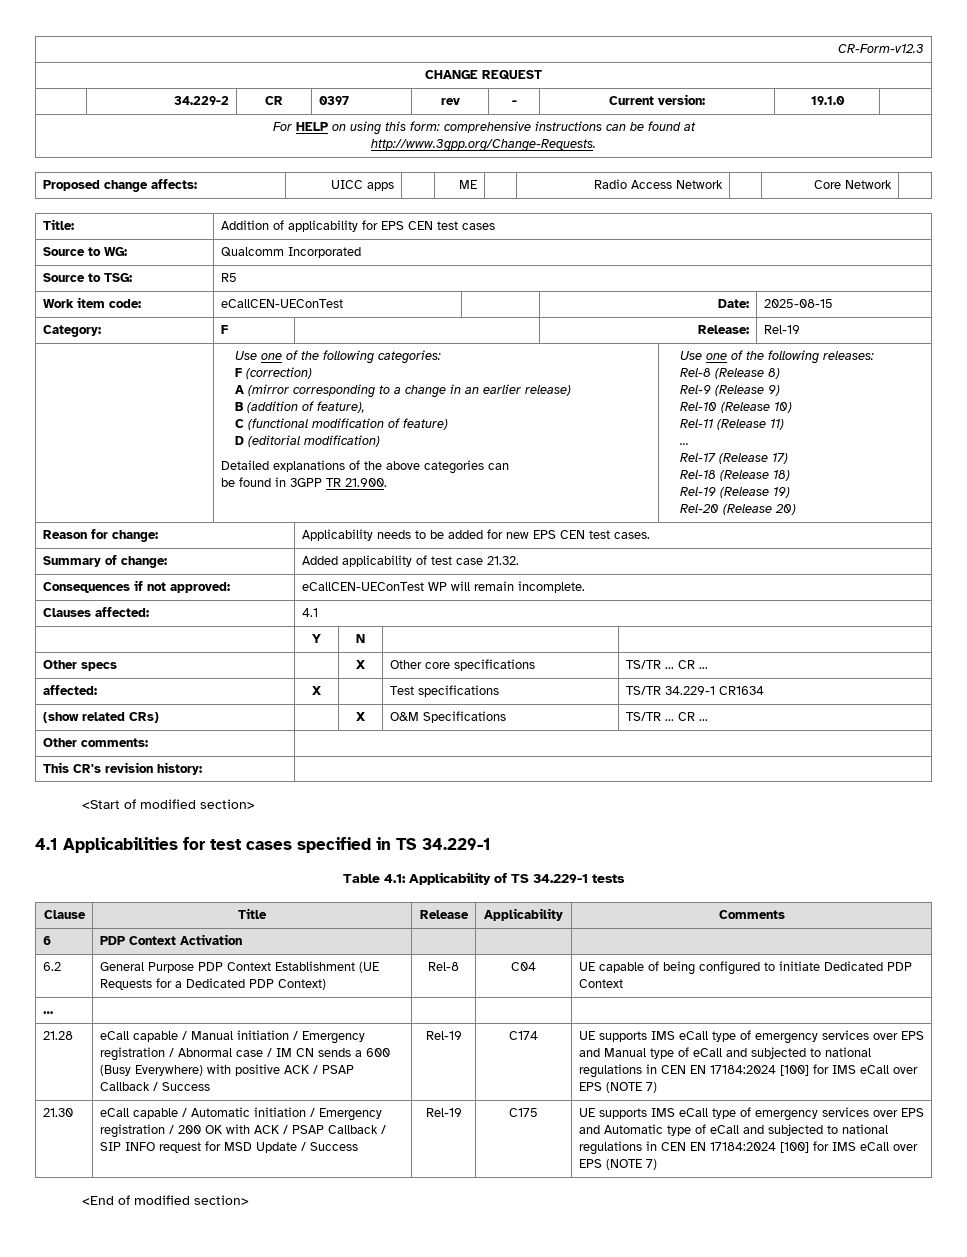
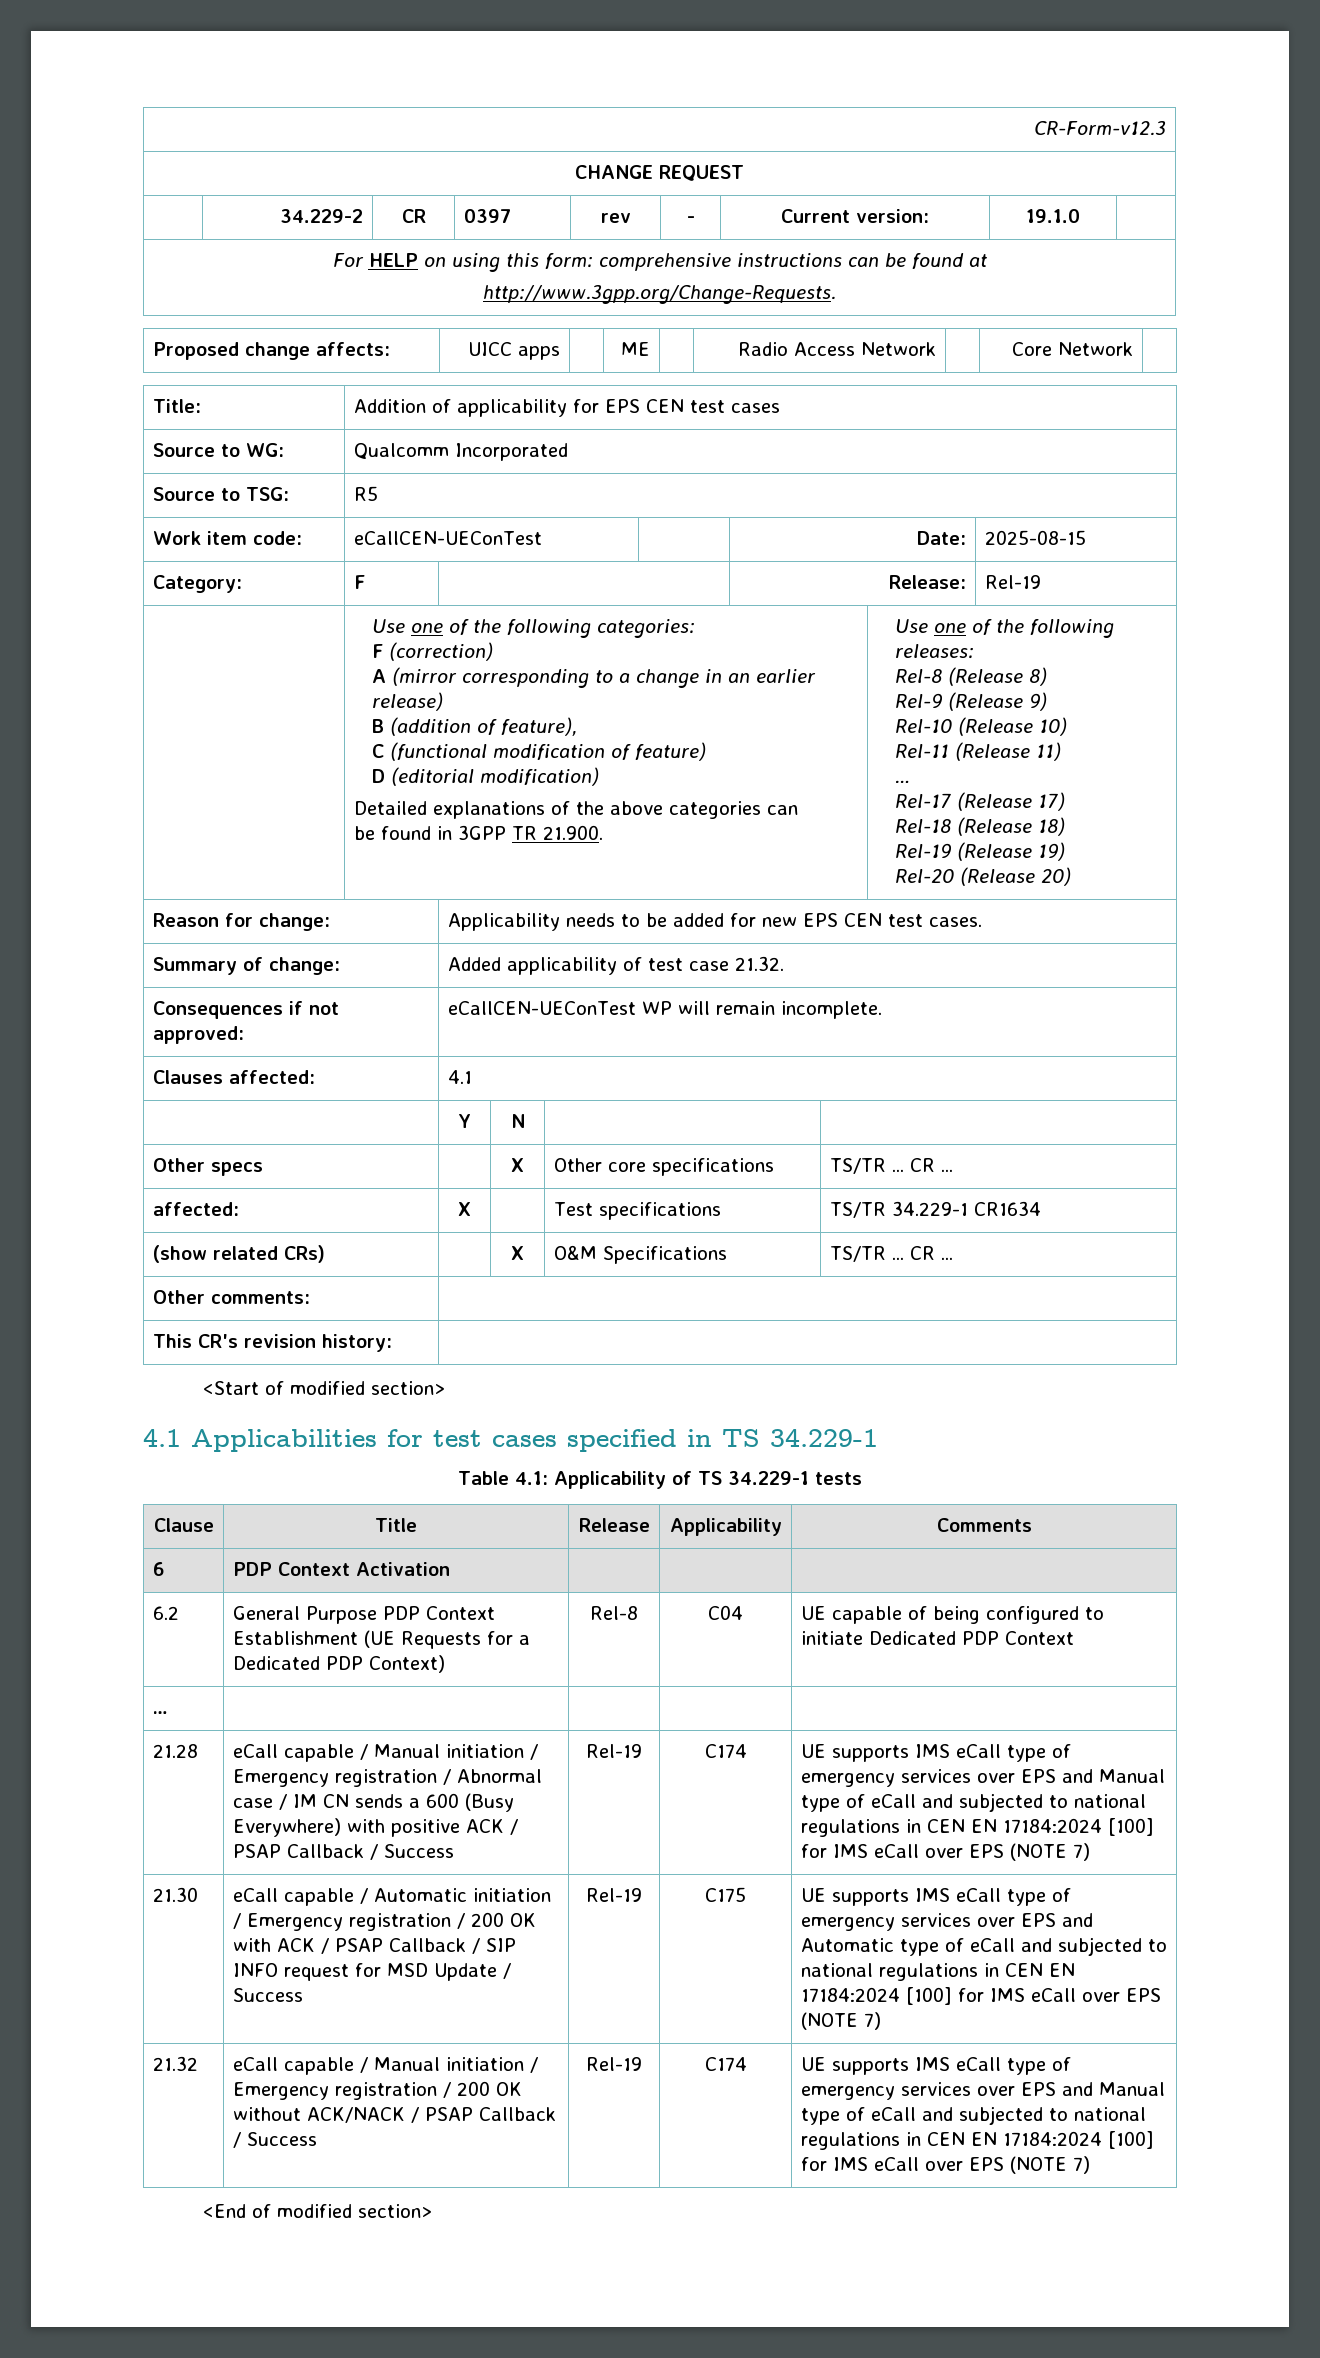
+ 21.32 | eCall capable / Manual initiation / Emergency registration / 200 OK without ACK/NACK / PSAP Callback / Success | Rel-19 | C174 | UE supports IMS eCall type of emergency services over EPS and Manual type of eCall and subjected to national regulations in CEN EN 17184:2024 [100] for IMS eCall over EPS (NOTE 7)

